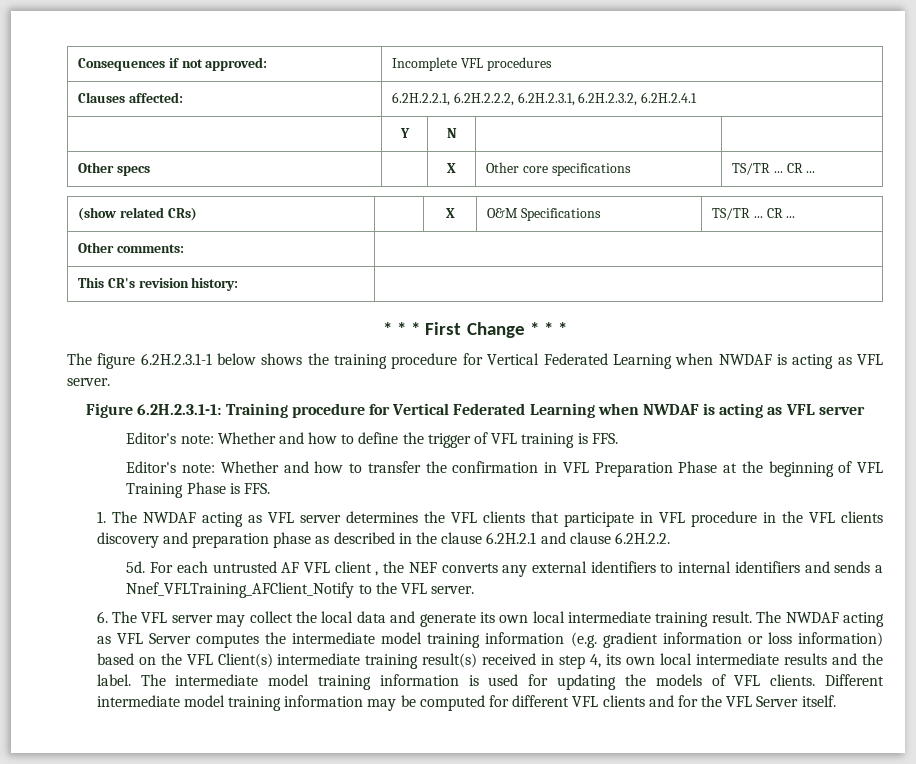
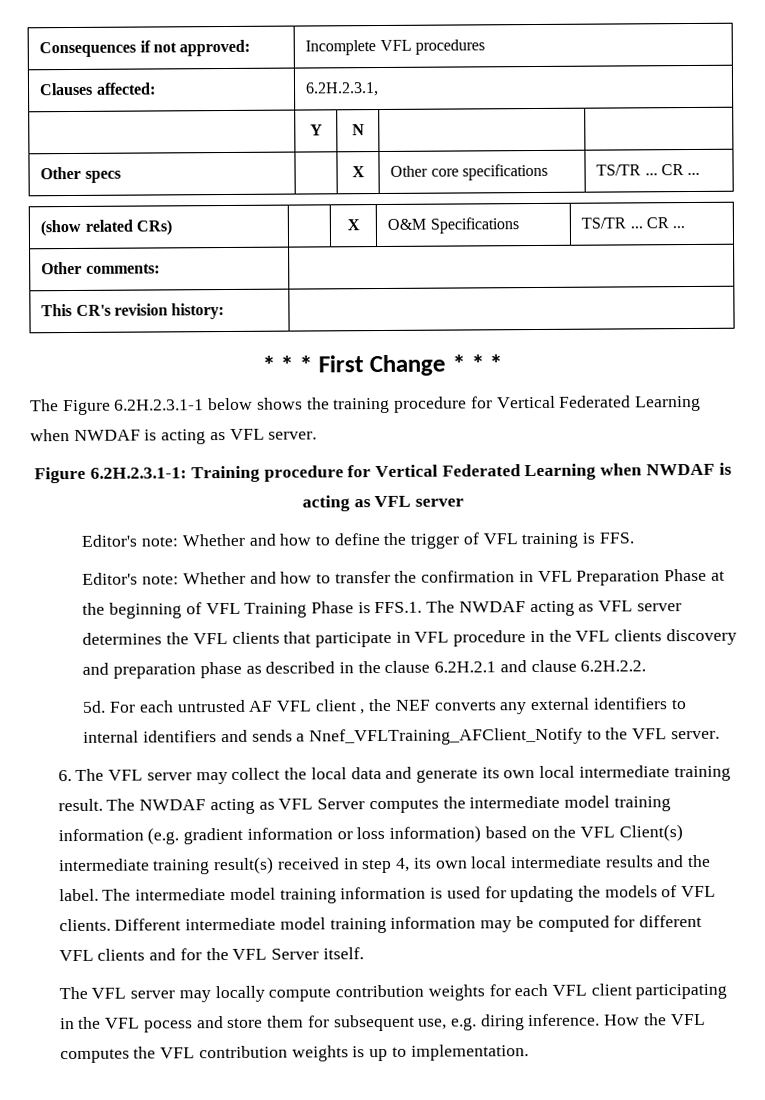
- Clauses affected: | 6.2H.2.2.1, 6.2H.2.2.2, 6.2H.2.3.1, 6.2H.2.3.2, 6.2H.2.4.1
+ Clauses affected: | 6.2H.2.3.1,
- The figure 6.2H.2.3.1-1 below shows the training procedure for Vertical Federated Learning when NWDAF is acting as VFL server.
+ The Figure 6.2H.2.3.1-1 below shows the training procedure for Vertical Federated Learning when NWDAF is acting as VFL server.
- Editor's note: Whether and how to transfer the confirmation in VFL Preparation Phase at the beginning of VFL Training Phase is FFS.
- 1. The NWDAF acting as VFL server determines the VFL clients that participate in VFL procedure in the VFL clients discovery and preparation phase as described in the clause 6.2H.2.1 and clause 6.2H.2.2.
+ Editor's note: Whether and how to transfer the confirmation in VFL Preparation Phase at the beginning of VFL Training Phase is FFS.1. The NWDAF acting as VFL server determines the VFL clients that participate in VFL procedure in the VFL clients discovery and preparation phase as described in the clause 6.2H.2.1 and clause 6.2H.2.2.
+ The VFL server may locally compute contribution weights for each VFL client participating in the VFL pocess and store them for subsequent use, e.g. diring inference. How the VFL computes the VFL contribution weights is up to implementation.

